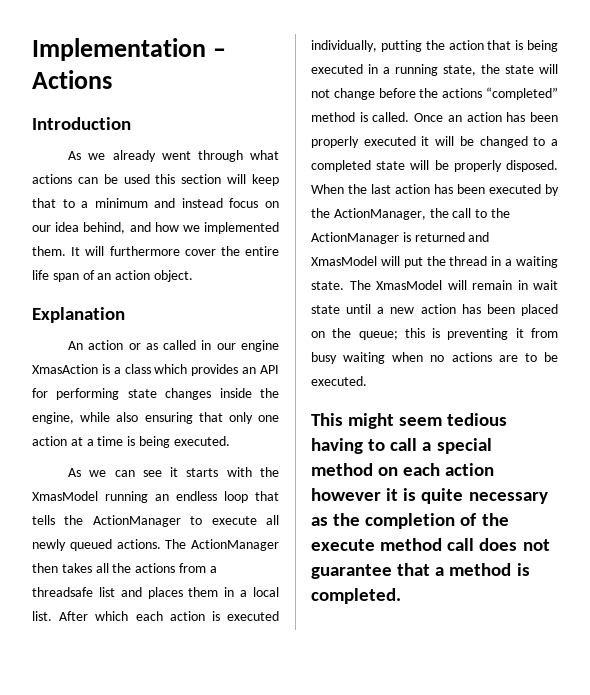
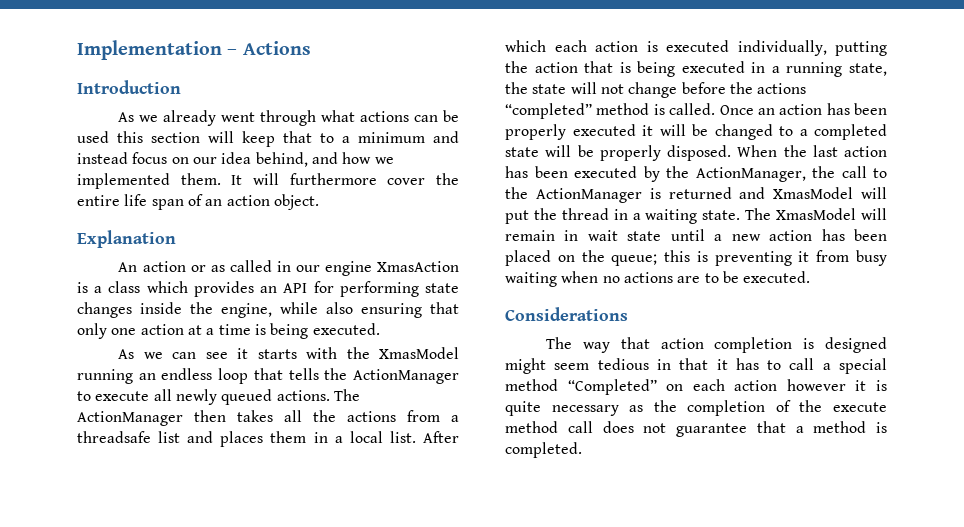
- This might seem tedious having to call a special method on each action however it is quite necessary as the completion of the execute method call does not guarantee that a method is completed.
+ Considerations
+ The way that action completion is designed might seem tedious in that it has to call a special method “Completed” on each action however it is quite necessary as the completion of the execute method call does not guarantee that a method is completed.

